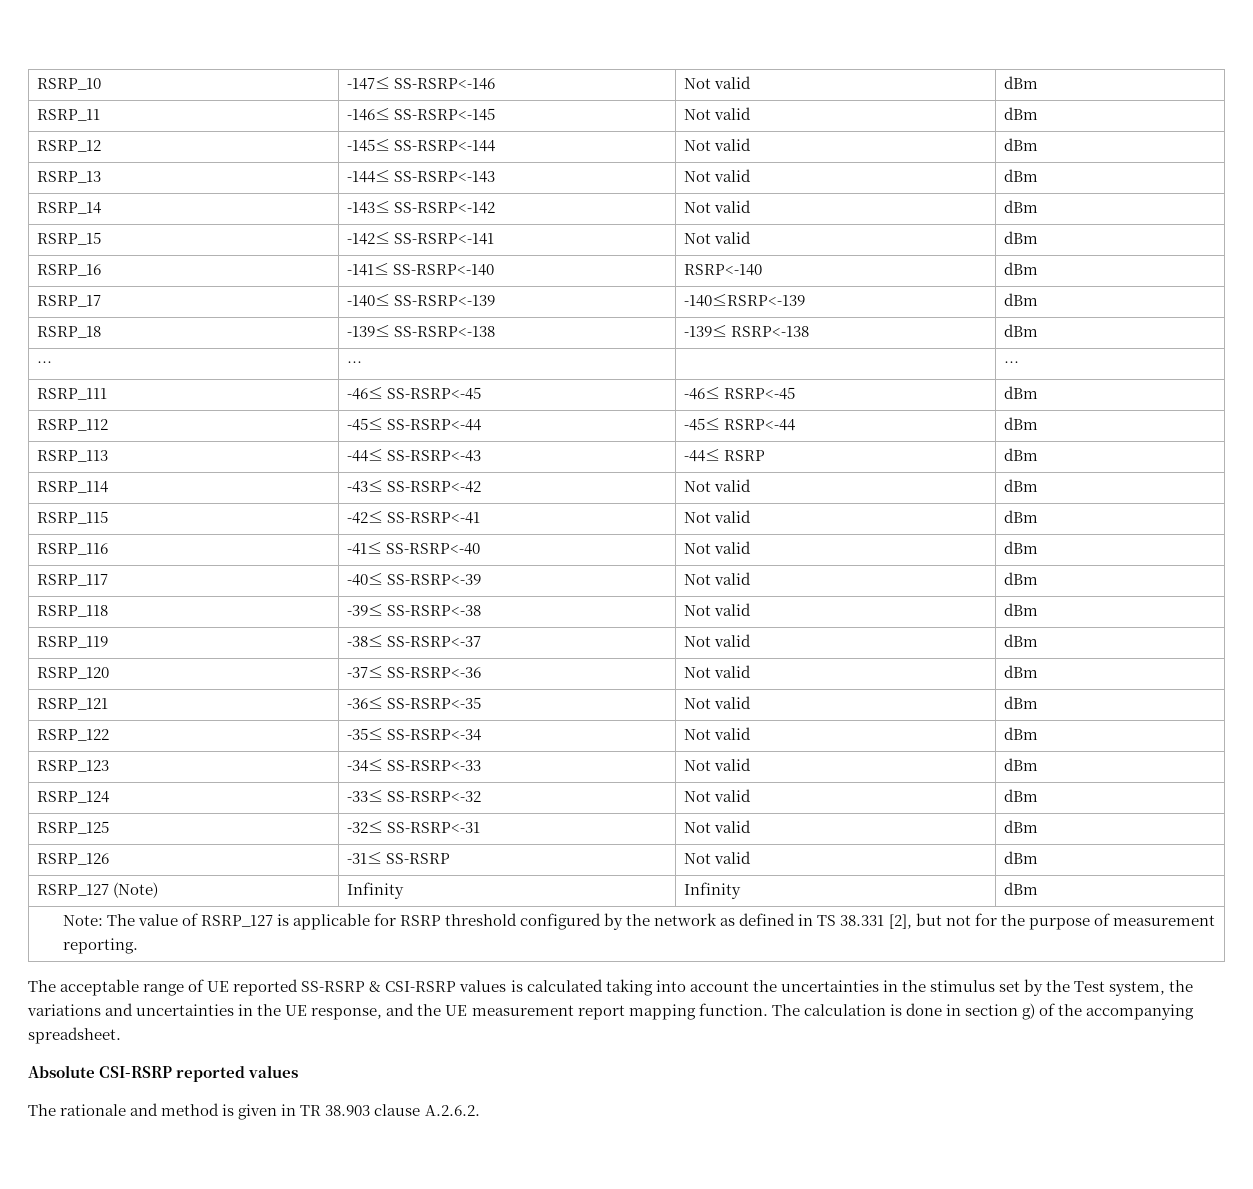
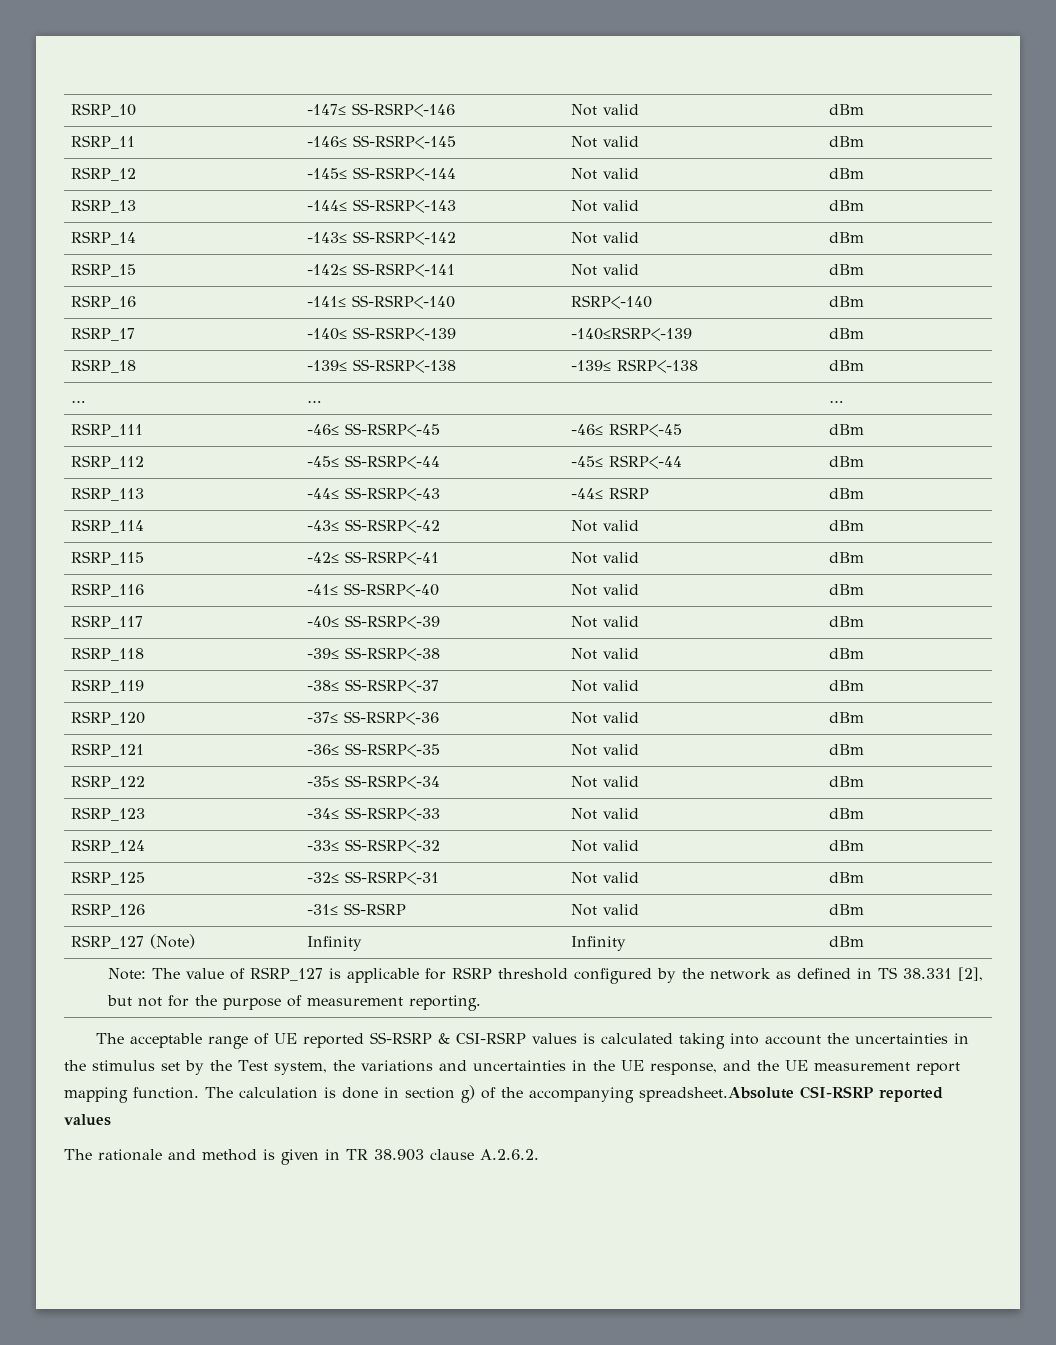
- The calculation is done in section g) of the accompanying spreadsheet.
- Absolute CSI-RSRP reported values
+ The calculation is done in section g) of the accompanying spreadsheet.Absolute CSI-RSRP reported values

